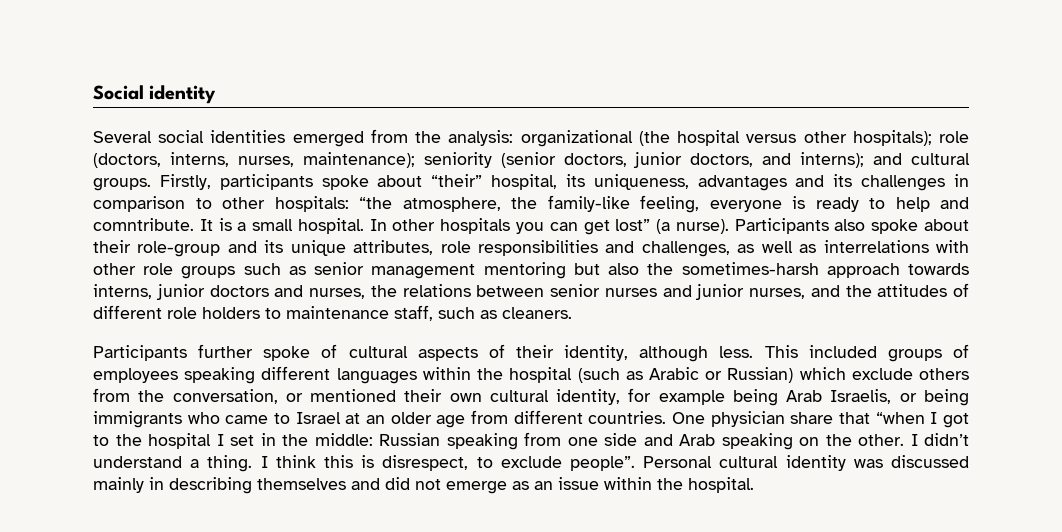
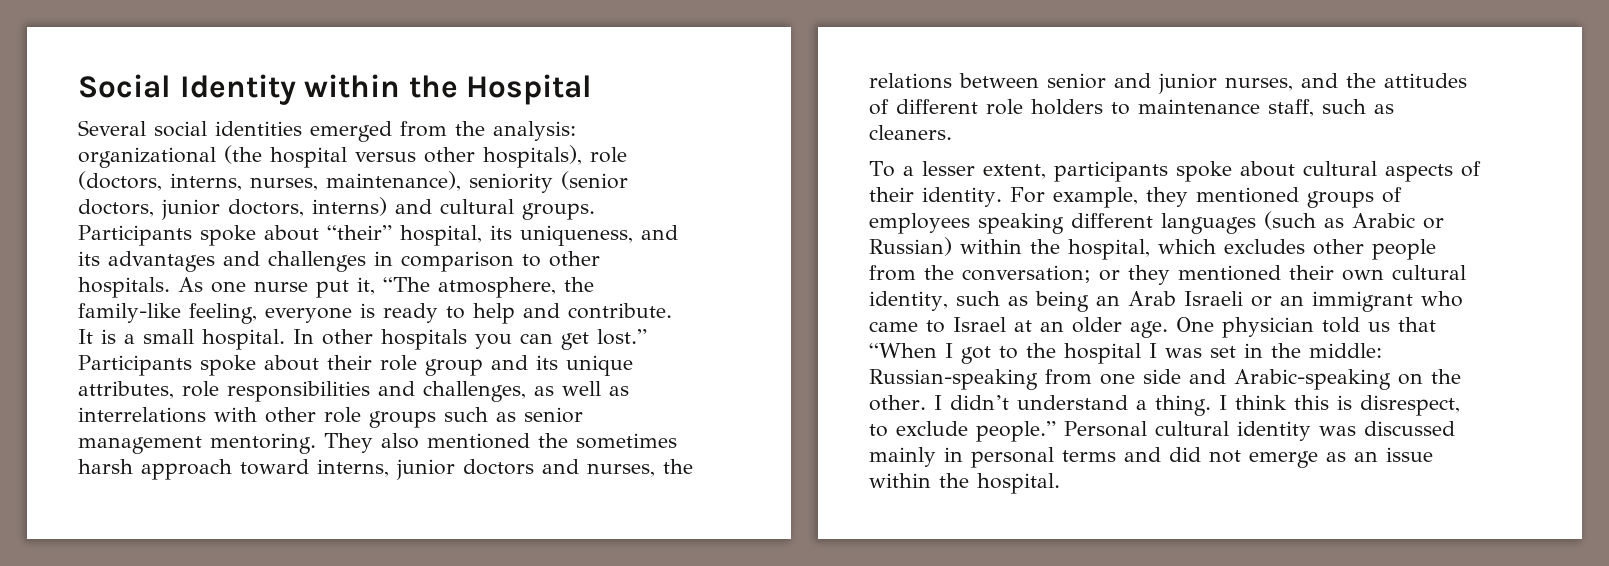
- Social identity
+ Social Identity within the Hospital
- Several social identities emerged from the analysis: organizational (the hospital versus other hospitals); role (doctors, interns, nurses, maintenance); seniority (senior doctors, junior doctors, and interns); and cultural groups.
+ Several social identities emerged from the analysis: organizational (the hospital versus other hospitals), role (doctors, interns, nurses, maintenance), seniority (senior doctors, junior doctors, interns) and cultural groups.
- Firstly, participants spoke about “their” hospital, its uniqueness, advantages and its challenges in comparison to other hospitals: “the atmosphere, the family-like feeling, everyone is ready to help and comntribute.
+ Participants spoke about “their” hospital, its uniqueness, and its advantages and challenges in comparison to other hospitals. As one nurse put it, “The atmosphere, the family-like feeling, everyone is ready to help and contribute.
- In other hospitals you can get lost” (a nurse). Participants also spoke about their role-group and its unique attributes, role responsibilities and challenges, as well as interrelations with other role groups such as senior management mentoring but also the sometimes-harsh approach towards interns, junior doctors and nurses, the relations between senior nurses and junior nurses, and the attitudes of different role holders to maintenance staff, such as cleaners.
+ In other hospitals you can get lost.” Participants spoke about their role group and its unique attributes, role responsibilities and challenges, as well as interrelations with other role groups such as senior management mentoring. They also mentioned the sometimes harsh approach toward interns, junior doctors and nurses, the relations between senior and junior nurses, and the attitudes of different role holders to maintenance staff, such as cleaners.
- Participants further spoke of cultural aspects of their identity, although less. This included groups of employees speaking different languages within the hospital (such as Arabic or Russian) which exclude others from the conversation, or mentioned their own cultural identity, for example being Arab Israelis, or being immigrants who came to Israel at an older age from different countries. One physician share that “when I got to the hospital I set in the middle: Russian speaking from one side and Arab speaking on the other.
+ To a lesser extent, participants spoke about cultural aspects of their identity. For example, they mentioned groups of employees speaking different languages (such as Arabic or Russian) within the hospital, which excludes other people from the conversation; or they mentioned their own cultural identity, such as being an Arab Israeli or an immigrant who came to Israel at an older age. One physician told us that “When I got to the hospital I was set in the middle: Russian-speaking from one side and Arabic-speaking on the other.
- I think this is disrespect, to exclude people”.
+ I think this is disrespect, to exclude people.”
- Personal cultural identity was discussed mainly in describing themselves and did not emerge as an issue within the hospital.
+ Personal cultural identity was discussed mainly in personal terms and did not emerge as an issue within the hospital.

